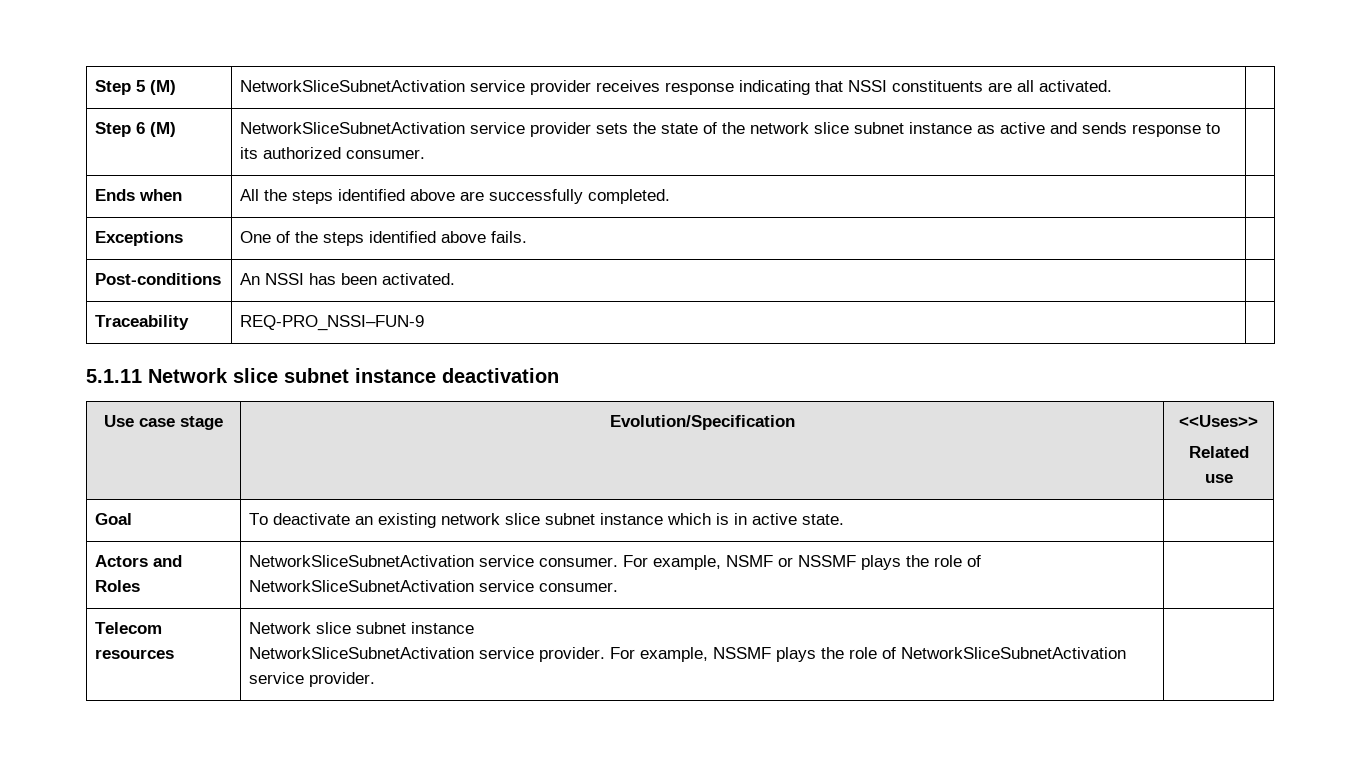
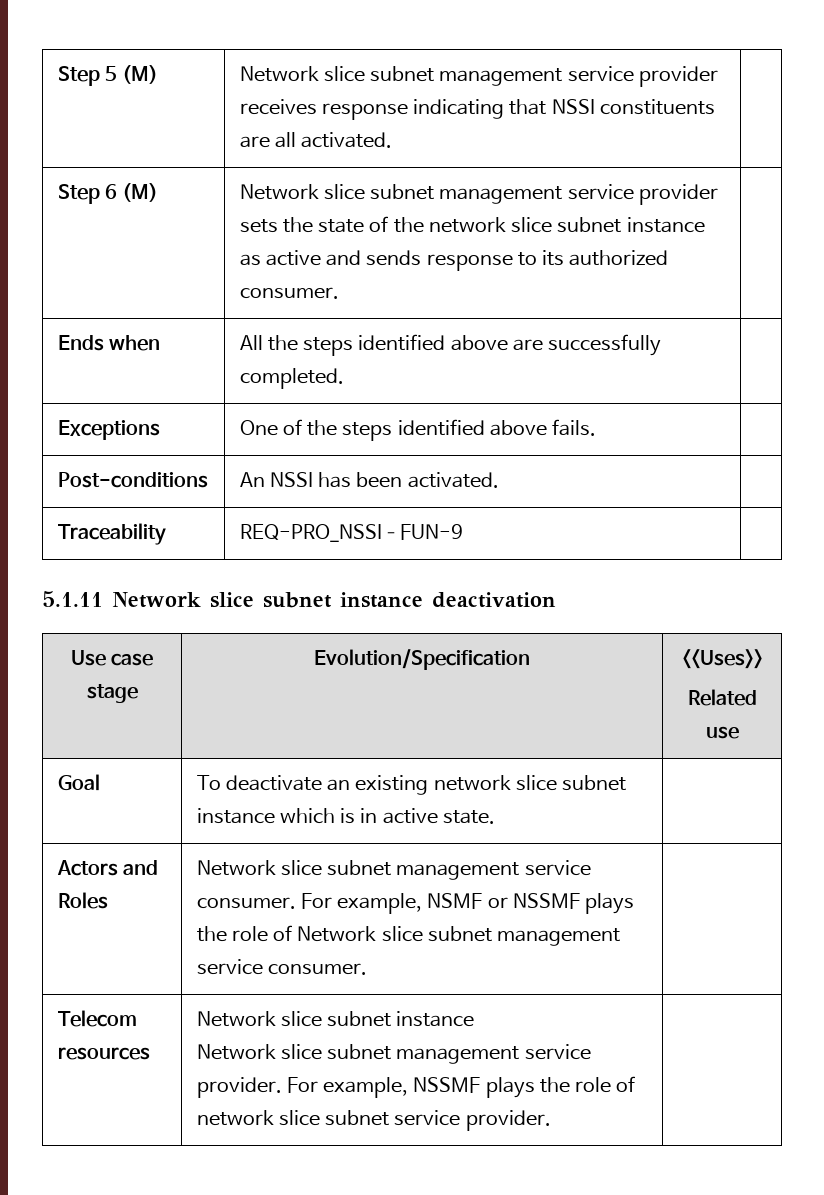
- Step 5 (M) | NetworkSliceSubnetActivation service provider receives response indicating that NSSI constituents are all activated. |
+ Step 5 (M) | Network slice subnet management service provider receives response indicating that NSSI constituents are all activated. |
- Step 6 (M) | NetworkSliceSubnetActivation service provider sets the state of the network slice subnet instance as active and sends response to its authorized consumer. |
+ Step 6 (M) | Network slice subnet management service provider sets the state of the network slice subnet instance as active and sends response to its authorized consumer. |
- Actors and Roles | NetworkSliceSubnetActivation service consumer. For example, NSMF or NSSMF plays the role of NetworkSliceSubnetActivation service consumer. |
+ Actors and Roles | Network slice subnet management service consumer. For example, NSMF or NSSMF plays the role of Network slice subnet management service consumer. |
  Telecom resources | Network slice subnet instance
- NetworkSliceSubnetActivation service provider. For example, NSSMF plays the role of NetworkSliceSubnetActivation service provider. |
+ Network slice subnet management service provider. For example, NSSMF plays the role of network slice subnet service provider. |

